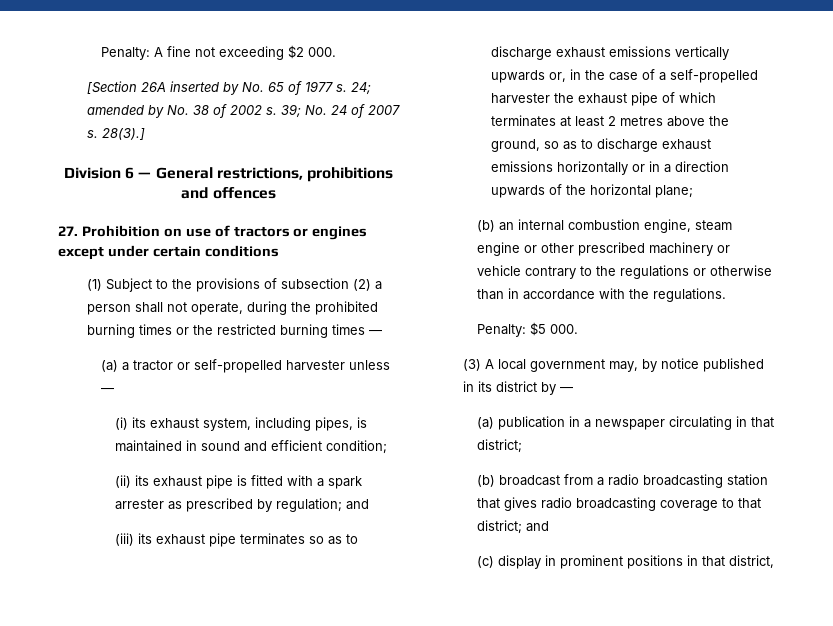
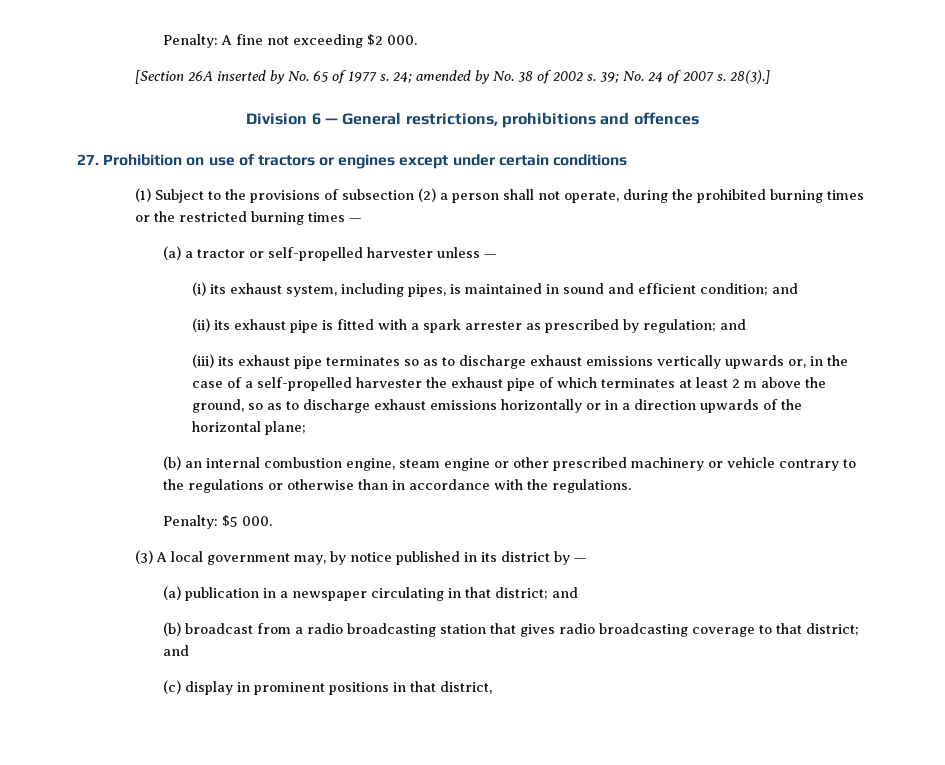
- (i) its exhaust system, including pipes, is maintained in sound and efficient condition;
+ (i) its exhaust system, including pipes, is maintained in sound and efficient condition; and
- (iii) its exhaust pipe terminates so as to discharge exhaust emissions vertically upwards or, in the case of a self-propelled harvester the exhaust pipe of which terminates at least 2 metres above the ground, so as to discharge exhaust emissions horizontally or in a direction upwards of the horizontal plane;
+ (iii) its exhaust pipe terminates so as to discharge exhaust emissions vertically upwards or, in the case of a self-propelled harvester the exhaust pipe of which terminates at least 2 m above the ground, so as to discharge exhaust emissions horizontally or in a direction upwards of the horizontal plane;
- (a) publication in a newspaper circulating in that district;
+ (a) publication in a newspaper circulating in that district; and

